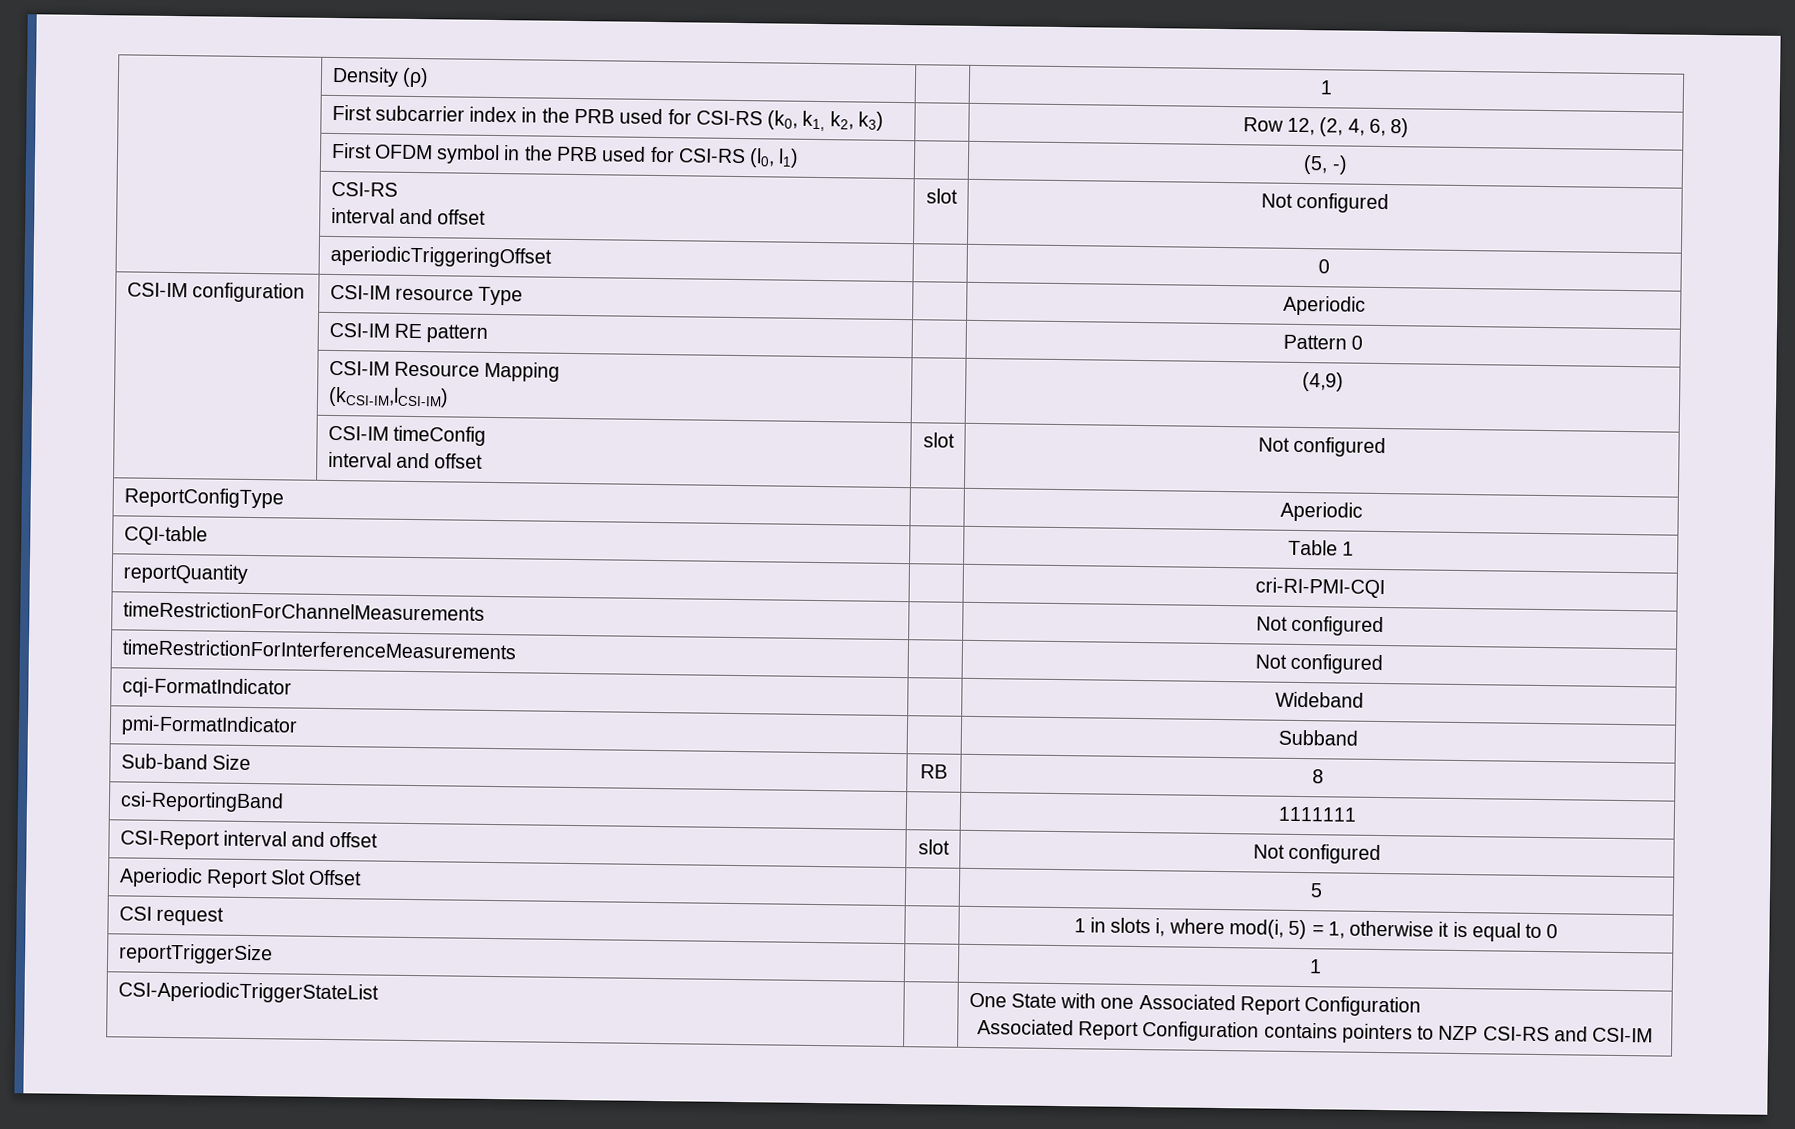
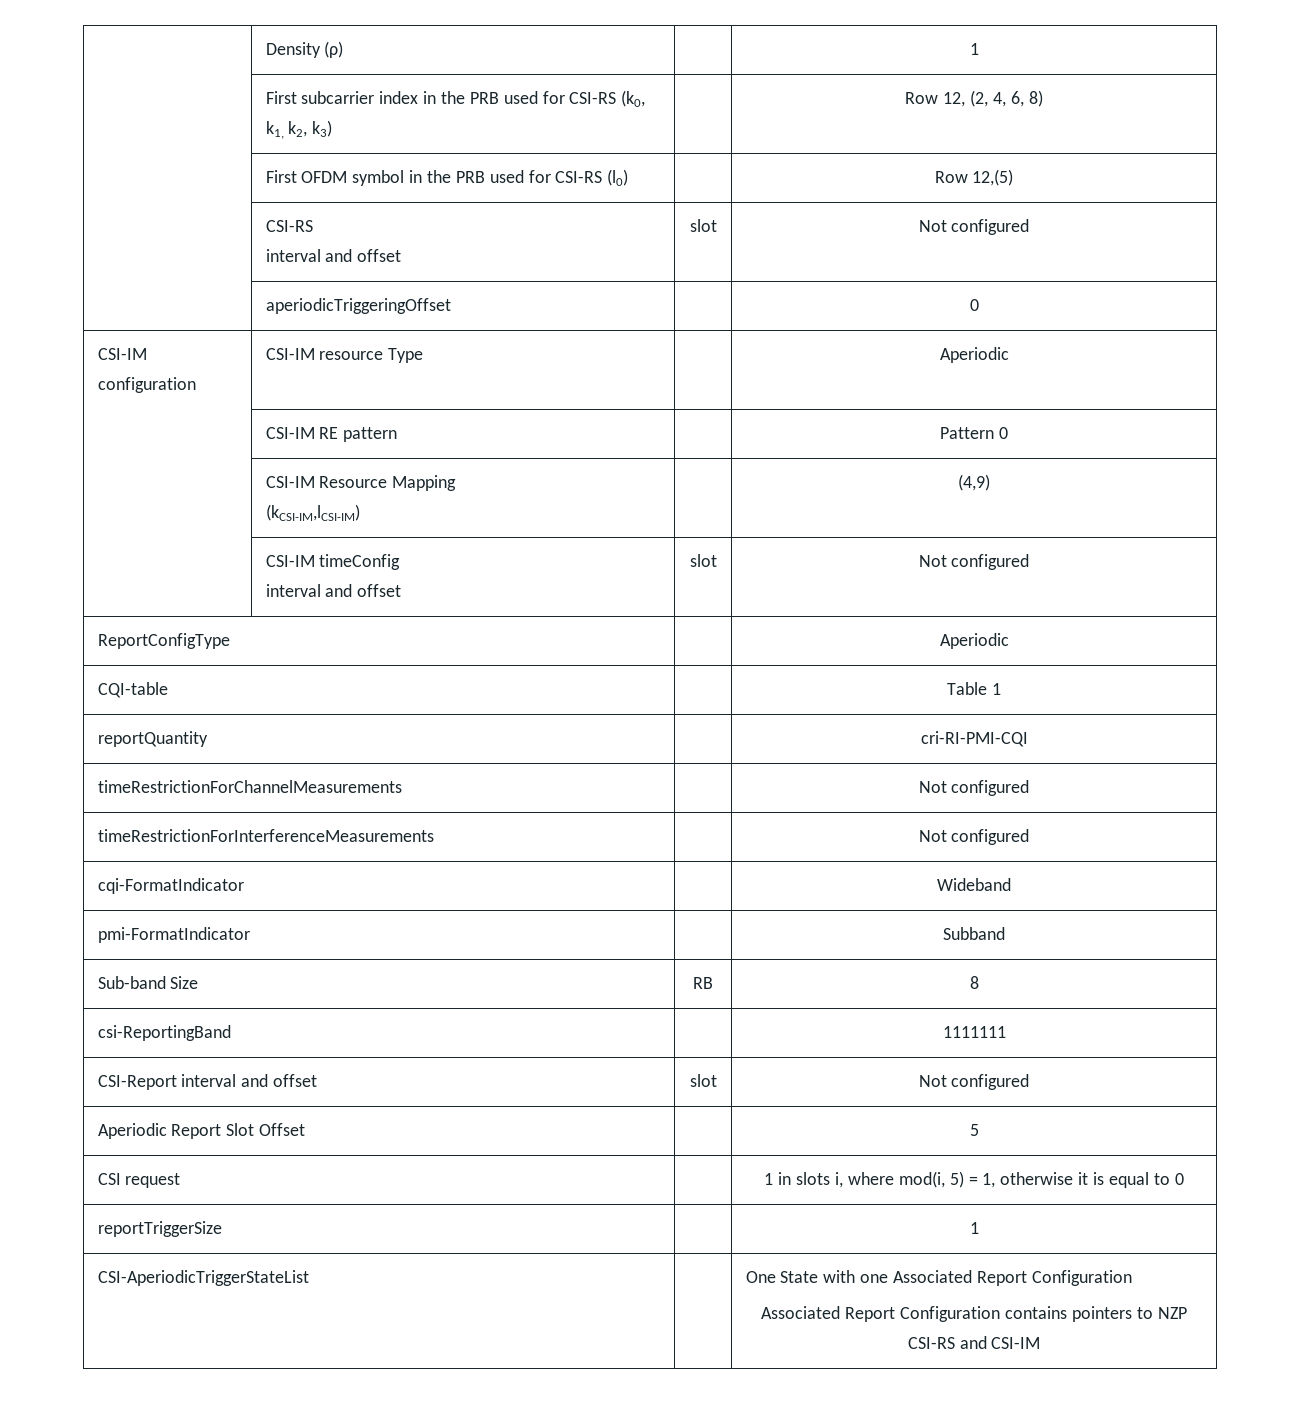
- | First OFDM symbol in the PRB used for CSI-RS (l0, l1) | | (5, -)
+ | First OFDM symbol in the PRB used for CSI-RS (l0) | | Row 12,(5)

